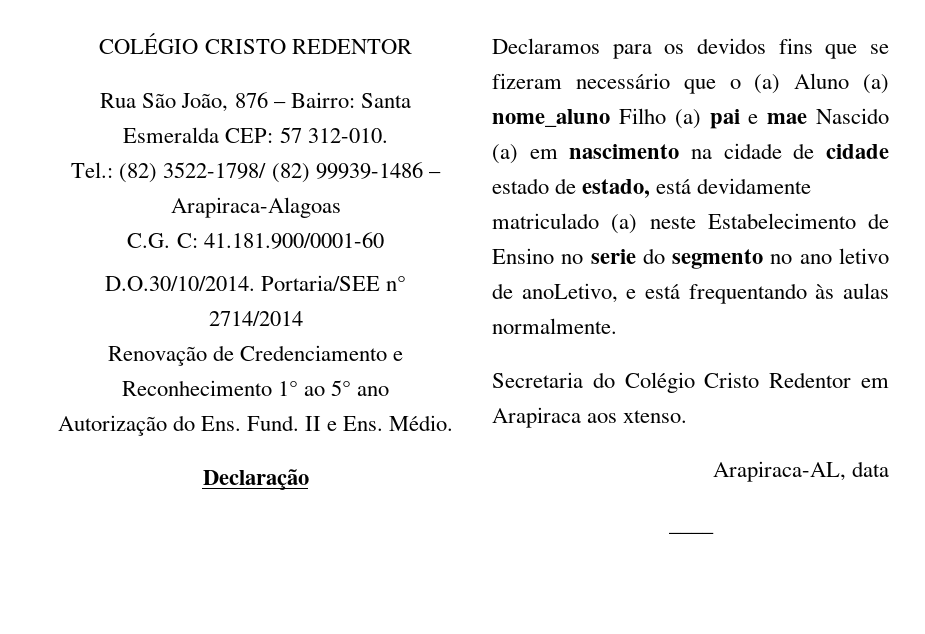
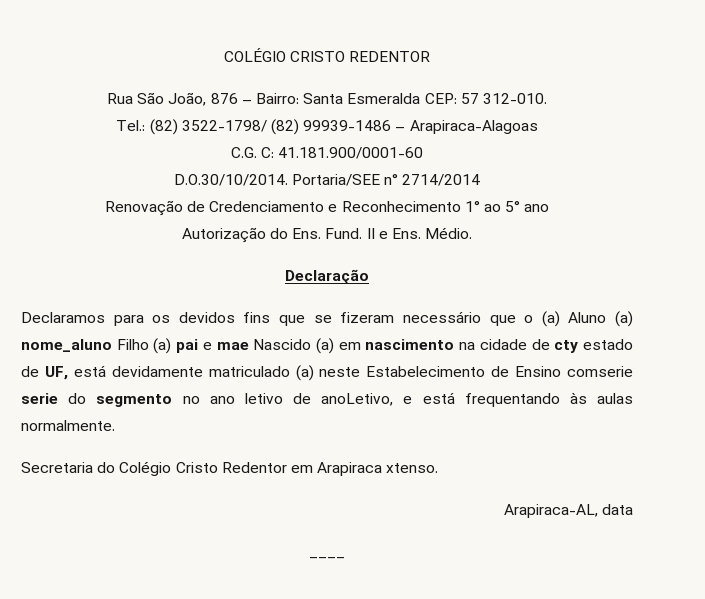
- Declaramos para os devidos fins que se fizeram necessário que o (a) Aluno (a) nome_aluno Filho (a) pai e mae Nascido (a) em nascimento na cidade de cidade estado de estado, está devidamente matriculado (a) neste Estabelecimento de Ensino no serie do segmento no ano letivo de anoLetivo, e está frequentando às aulas normalmente.
+ Declaramos para os devidos fins que se fizeram necessário que o (a) Aluno (a) nome_aluno Filho (a) pai e mae Nascido (a) em nascimento na cidade de cty estado de UF, está devidamente matriculado (a) neste Estabelecimento de Ensino comserie serie do segmento no ano letivo de anoLetivo, e está frequentando às aulas normalmente.
- Secretaria do Colégio Cristo Redentor em Arapiraca aos xtenso.
+ Secretaria do Colégio Cristo Redentor em Arapiraca xtenso.

